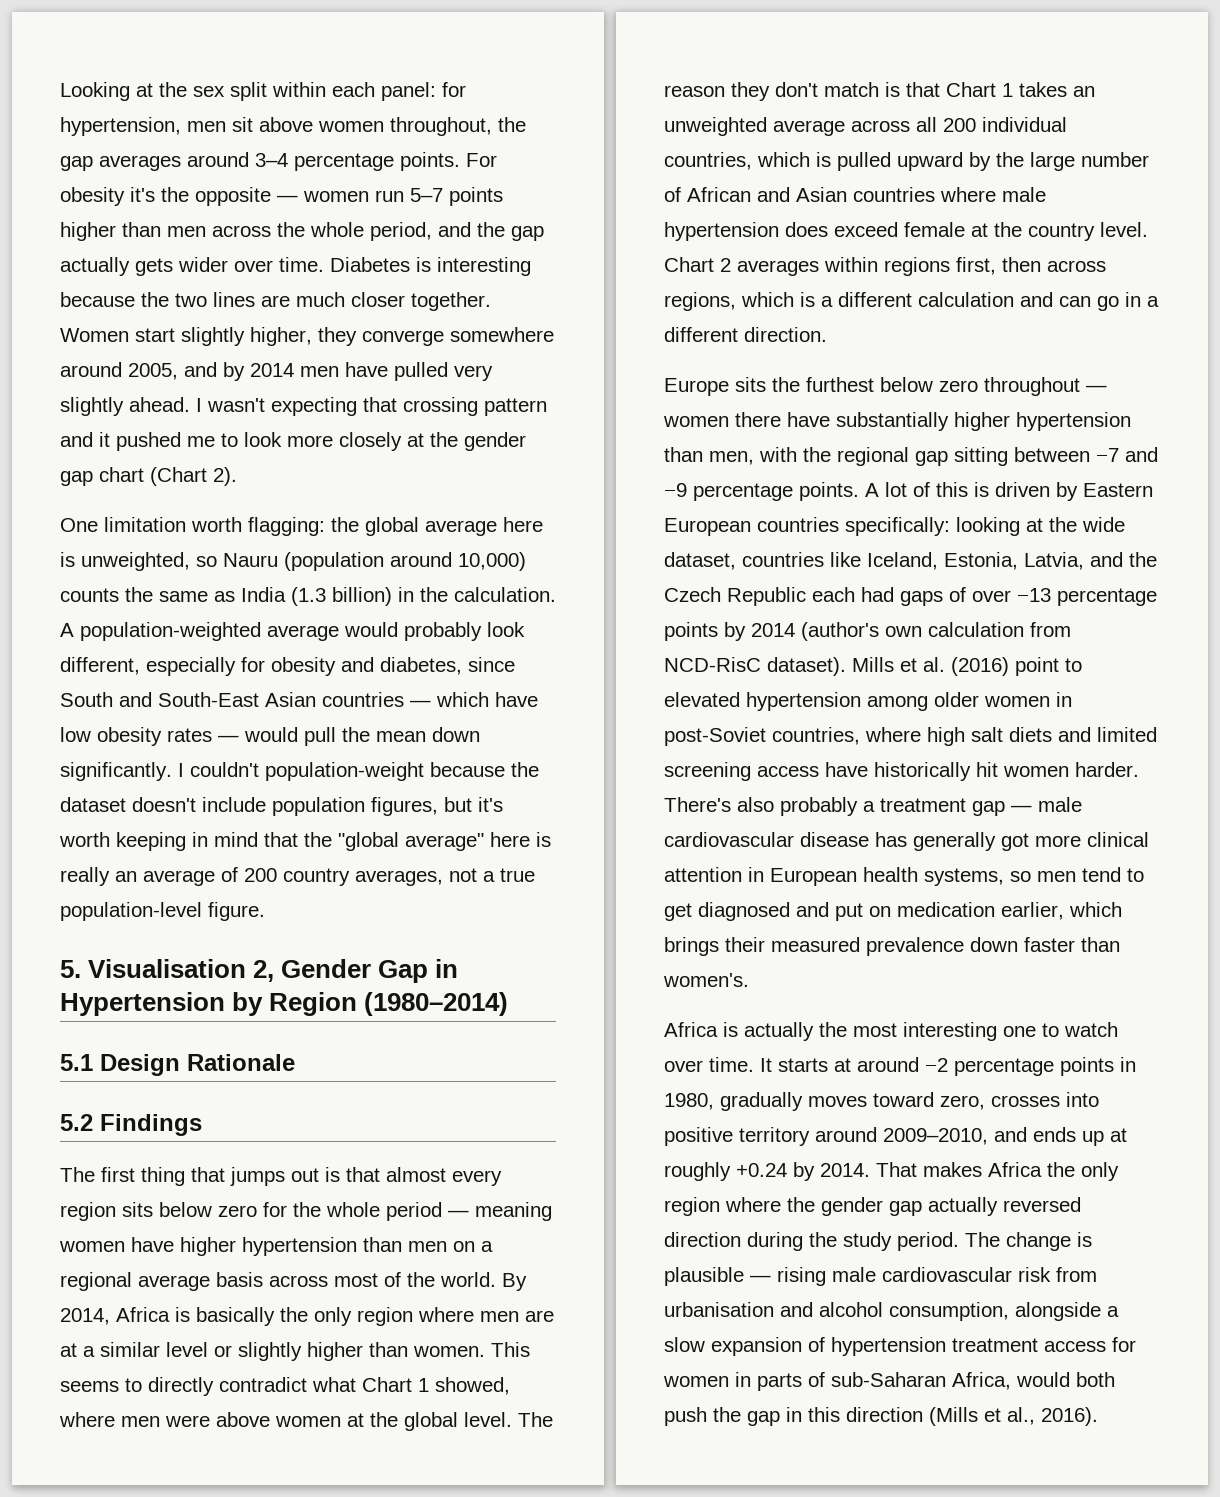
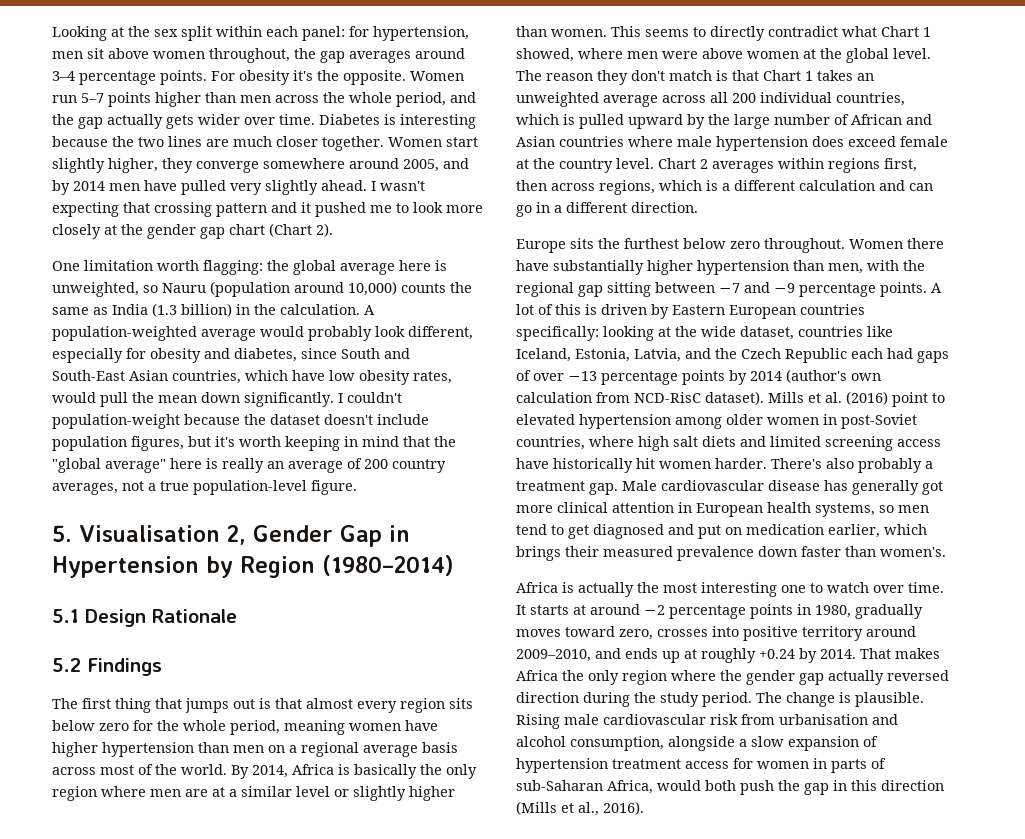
- For obesity it's the opposite — women run 5–7 points higher than men across the whole period, and the gap actually gets wider over time.
+ For obesity it's the opposite. Women run 5–7 points higher than men across the whole period, and the gap actually gets wider over time.
- A population-weighted average would probably look different, especially for obesity and diabetes, since South and South-East Asian countries — which have low obesity rates — would pull the mean down significantly.
+ A population-weighted average would probably look different, especially for obesity and diabetes, since South and South-East Asian countries, which have low obesity rates, would pull the mean down significantly.
- The first thing that jumps out is that almost every region sits below zero for the whole period — meaning women have higher hypertension than men on a regional average basis across most of the world.
+ The first thing that jumps out is that almost every region sits below zero for the whole period, meaning women have higher hypertension than men on a regional average basis across most of the world.
- Europe sits the furthest below zero throughout — women there have substantially higher hypertension than men, with the regional gap sitting between −7 and −9 percentage points.
+ Europe sits the furthest below zero throughout. Women there have substantially higher hypertension than men, with the regional gap sitting between −7 and −9 percentage points.
- There's also probably a treatment gap — male cardiovascular disease has generally got more clinical attention in European health systems, so men tend to get diagnosed and put on medication earlier, which brings their measured prevalence down faster than women's.
+ There's also probably a treatment gap. Male cardiovascular disease has generally got more clinical attention in European health systems, so men tend to get diagnosed and put on medication earlier, which brings their measured prevalence down faster than women's.
- The change is plausible — rising male cardiovascular risk from urbanisation and alcohol consumption, alongside a slow expansion of hypertension treatment access for women in parts of sub-Saharan Africa, would both push the gap in this direction (Mills et al., 2016).
+ The change is plausible. Rising male cardiovascular risk from urbanisation and alcohol consumption, alongside a slow expansion of hypertension treatment access for women in parts of sub-Saharan Africa, would both push the gap in this direction (Mills et al., 2016).

